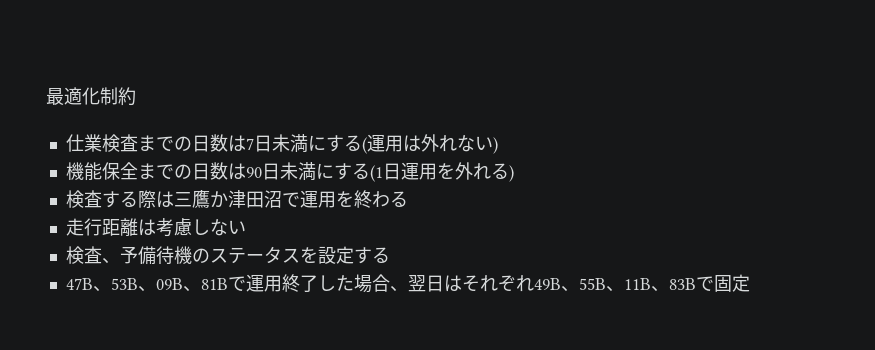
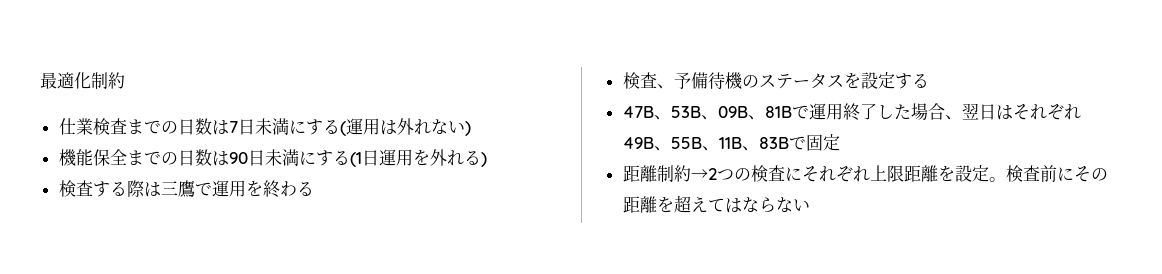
- 検査する際は三鷹か津田沼で運用を終わる
+ 検査する際は三鷹で運用を終わる
- 走行距離は考慮しない
+ 距離制約→2つの検査にそれぞれ上限距離を設定。検査前にその距離を超えてはならない

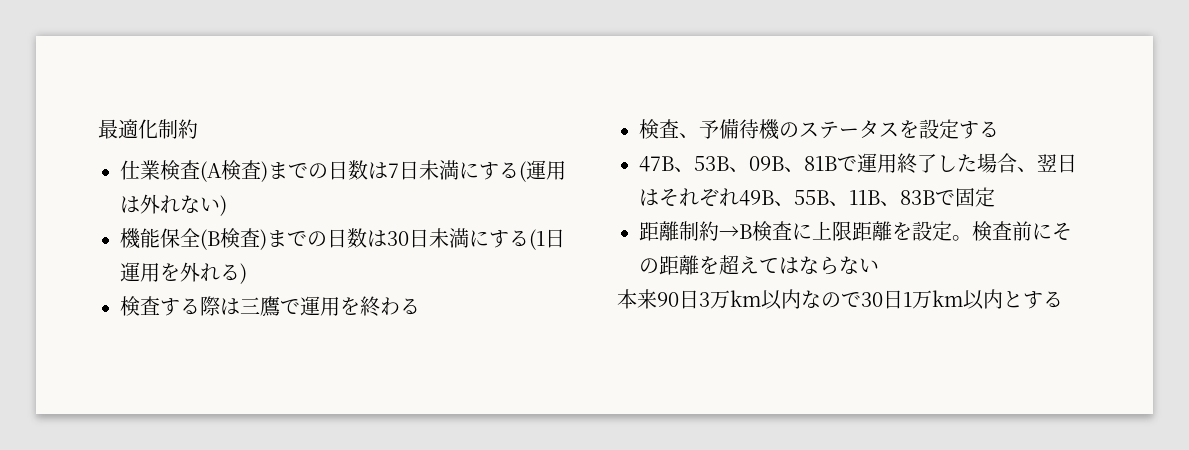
- 仕業検査までの日数は7日未満にする(運用は外れない)
+ 仕業検査(A検査)までの日数は7日未満にする(運用は外れない)
- 機能保全までの日数は90日未満にする(1日運用を外れる)
+ 機能保全(B検査)までの日数は30日未満にする(1日運用を外れる)
- 距離制約→2つの検査にそれぞれ上限距離を設定。
+ 距離制約→B検査に上限距離を設定。
+ 本来90日3万km以内なので30日1万km以内とする

